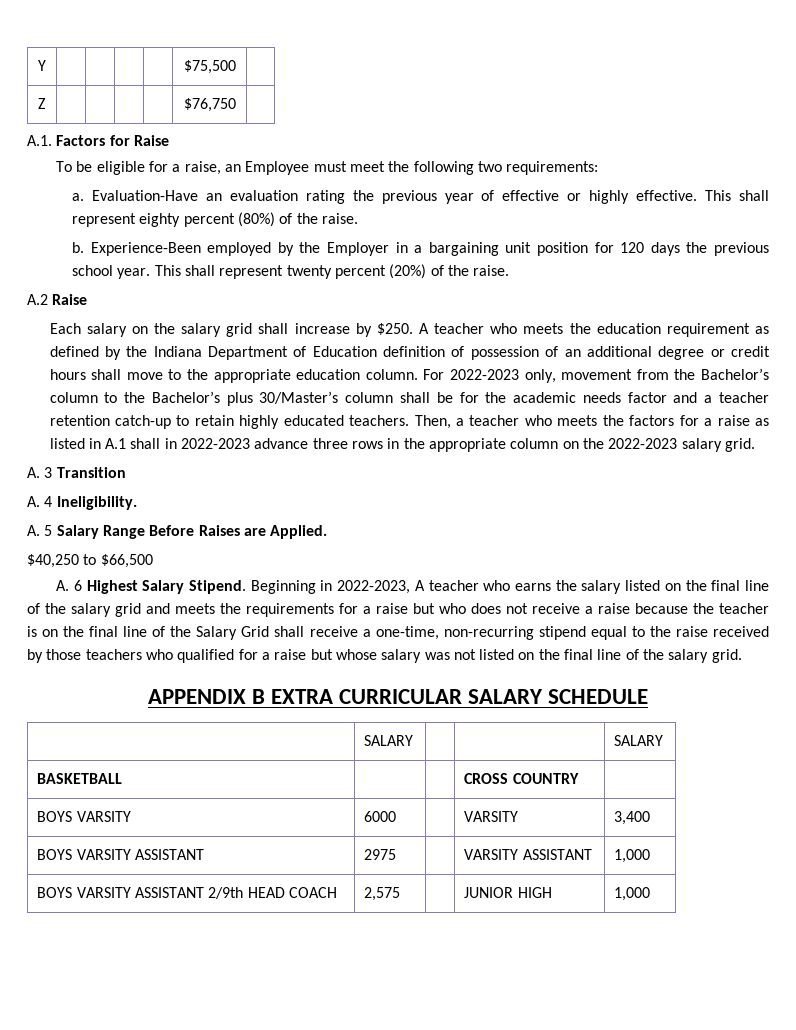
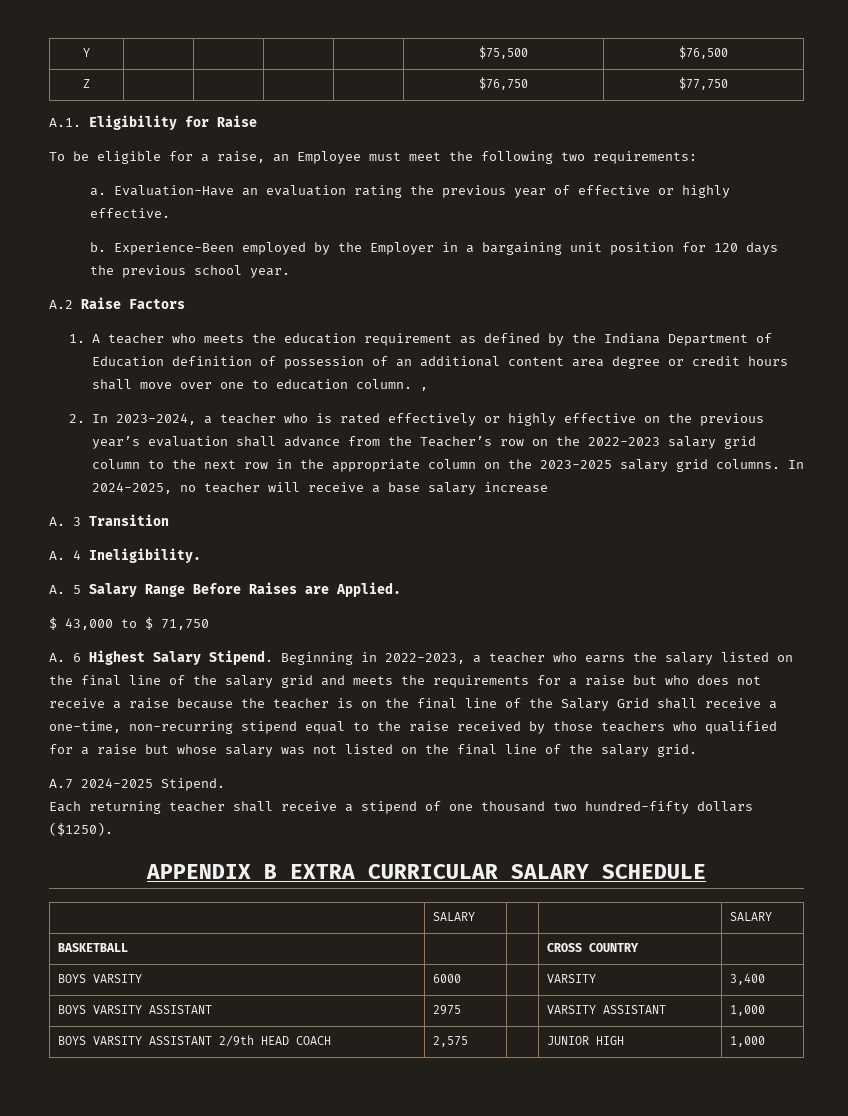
- Y | | | | | $75,500 |
+ Y | | | | | $75,500 | $76,500
- Z | | | | | $76,750 |
+ Z | | | | | $76,750 | $77,750
- A.1. Factors for Raise
+ A.1. Eligibility for Raise
- This shall represent eighty percent (80%) of the raise.
- Experience-Been employed by the Employer in a bargaining unit position for 120 days the previous school year. This shall represent twenty percent (20%) of the raise.
- A.2 Raise
- Each salary on the salary grid shall increase by $250. A teacher who meets the education requirement as defined by the Indiana Department of Education definition of possession of an additional degree or credit hours shall move to the appropriate education column. For 2022-2023 only, movement from the Bachelor’s column to the Bachelor’s plus 30/Master’s column shall be for the academic needs factor and a teacher retention catch-up to retain highly educated teachers. Then, a teacher who meets the factors for a raise as listed in A.1 shall in 2022-2023 advance three rows in the appropriate column on the 2022-2023 salary grid.
+ Experience-Been employed by the Employer in a bargaining unit position for 120 days the previous school year.
+ A.2 Raise Factors
+ 1. A teacher who meets the education requirement as defined by the Indiana Department of Education definition of possession of an additional content area degree or credit hours shall move over one to education column. ,
+ 2. In 2023-2024, a teacher who is rated effectively or highly effective on the previous year’s evaluation shall advance from the Teacher’s row on the 2022-2023 salary grid column to the next row in the appropriate column on the 2023-2025 salary grid columns. In 2024-2025, no teacher will receive a base salary increase
- $40,250 to $66,500
+ $ 43,000 to $ 71,750
- Beginning in 2022-2023, A teacher who earns the salary listed on the final line of the salary grid and meets the requirements for a raise but who does not receive a raise because the teacher is on the final line of the Salary Grid shall receive a one-time, non-recurring stipend equal to the raise received by those teachers who qualified for a raise but whose salary was not listed on the final line of the salary grid.
+ Beginning in 2022-2023, a teacher who earns the salary listed on the final line of the salary grid and meets the requirements for a raise but who does not receive a raise because the teacher is on the final line of the Salary Grid shall receive a one-time, non-recurring stipend equal to the raise received by those teachers who qualified for a raise but whose salary was not listed on the final line of the salary grid.
+ A.7 2024-2025 Stipend.
+ Each returning teacher shall receive a stipend of one thousand two hundred-fifty dollars ($1250).

